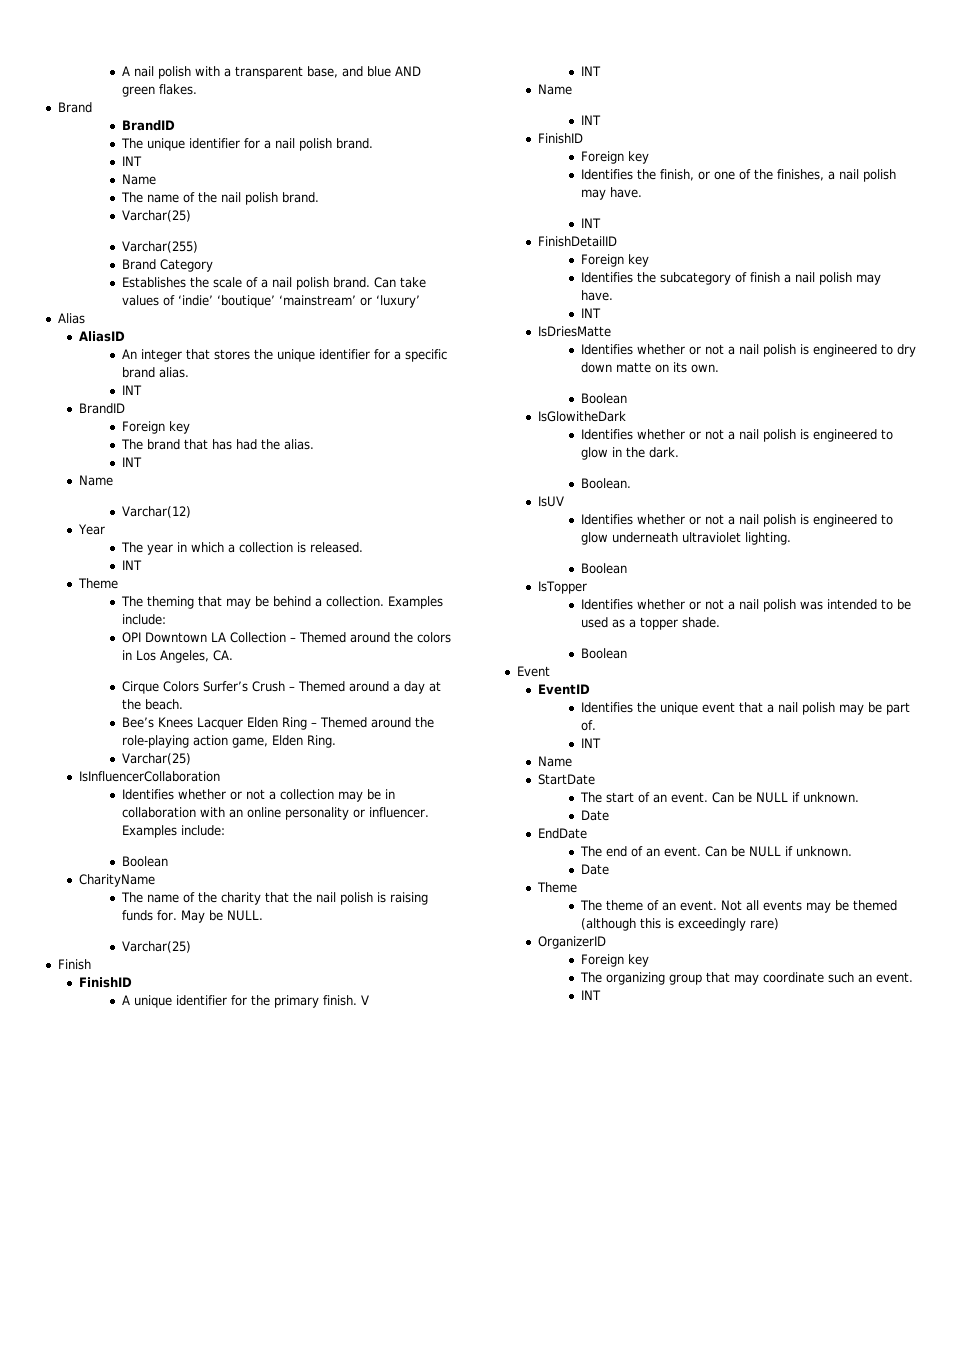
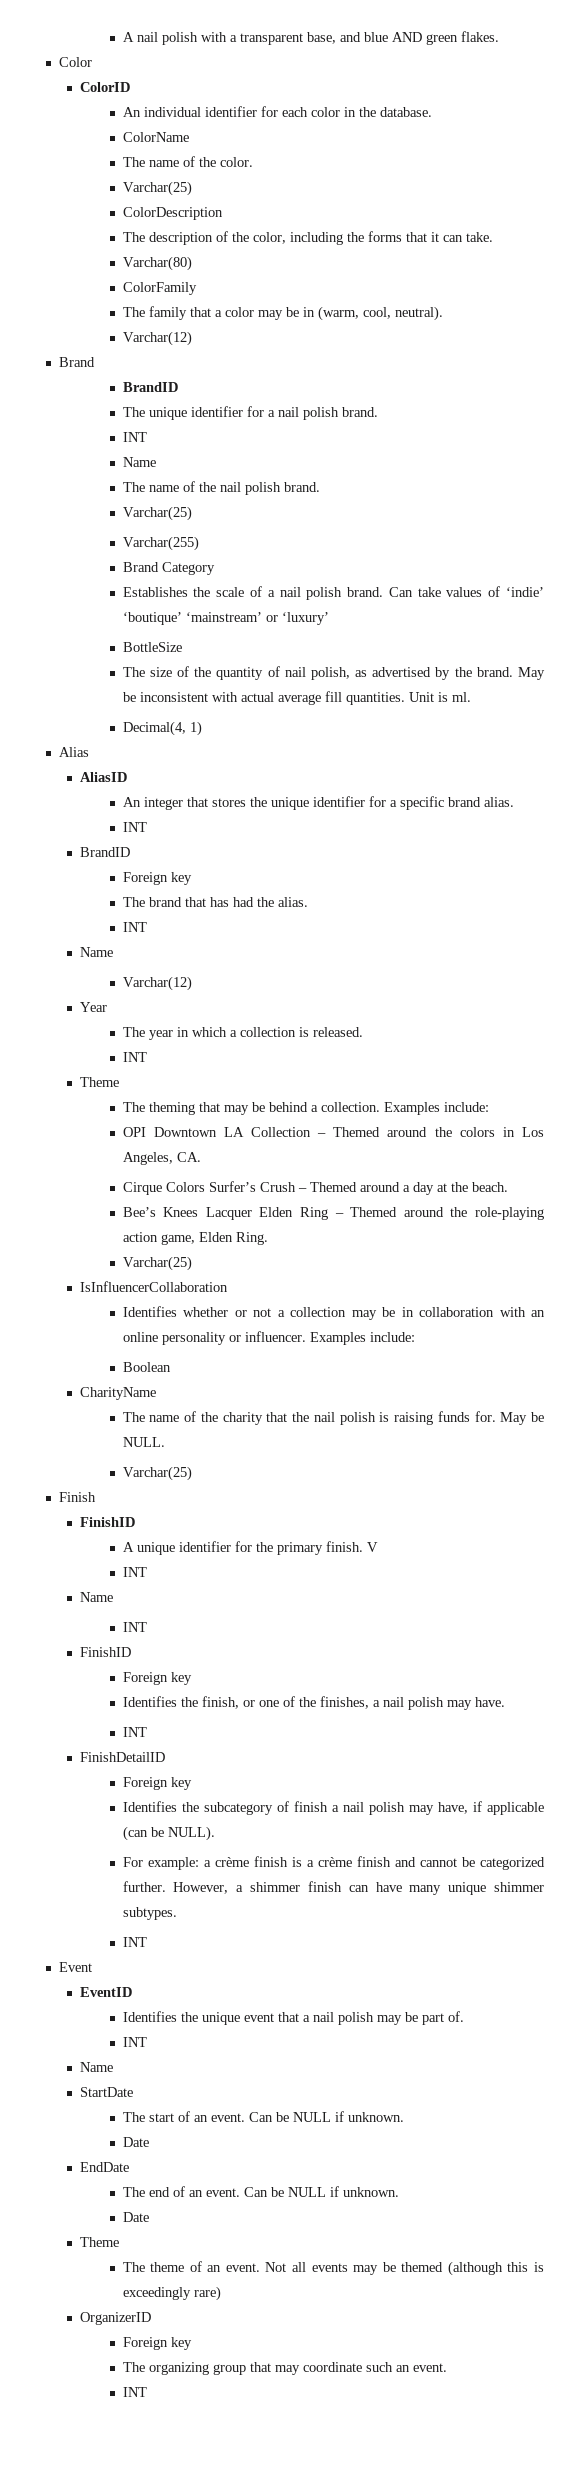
+ Color
+ ColorID
+ An individual identifier for each color in the database.
+ ColorName
+ The name of the color.
+ Varchar(25)
+ ColorDescription
+ The description of the color, including the forms that it can take.
+ Varchar(80)
+ ColorFamily
+ The family that a color may be in (warm, cool, neutral).
+ Varchar(12)
+ BottleSize
+ The size of the quantity of nail polish, as advertised by the brand. May be inconsistent with actual average fill quantities. Unit is ml.
+ Decimal(4, 1)
- Identifies the subcategory of finish a nail polish may have.
+ Identifies the subcategory of finish a nail polish may have, if applicable (can be NULL).
+ For example: a crème finish is a crème finish and cannot be categorized further. However, a shimmer finish can have many unique shimmer subtypes.
  INT
- IsDriesMatte
- Identifies whether or not a nail polish is engineered to dry down matte on its own.
- Boolean
- IsGlowitheDark
- Identifies whether or not a nail polish is engineered to glow in the dark.
- Boolean.
- IsUV
- Identifies whether or not a nail polish is engineered to glow underneath ultraviolet lighting.
- Boolean
- IsTopper
- Identifies whether or not a nail polish was intended to be used as a topper shade.
- Boolean

